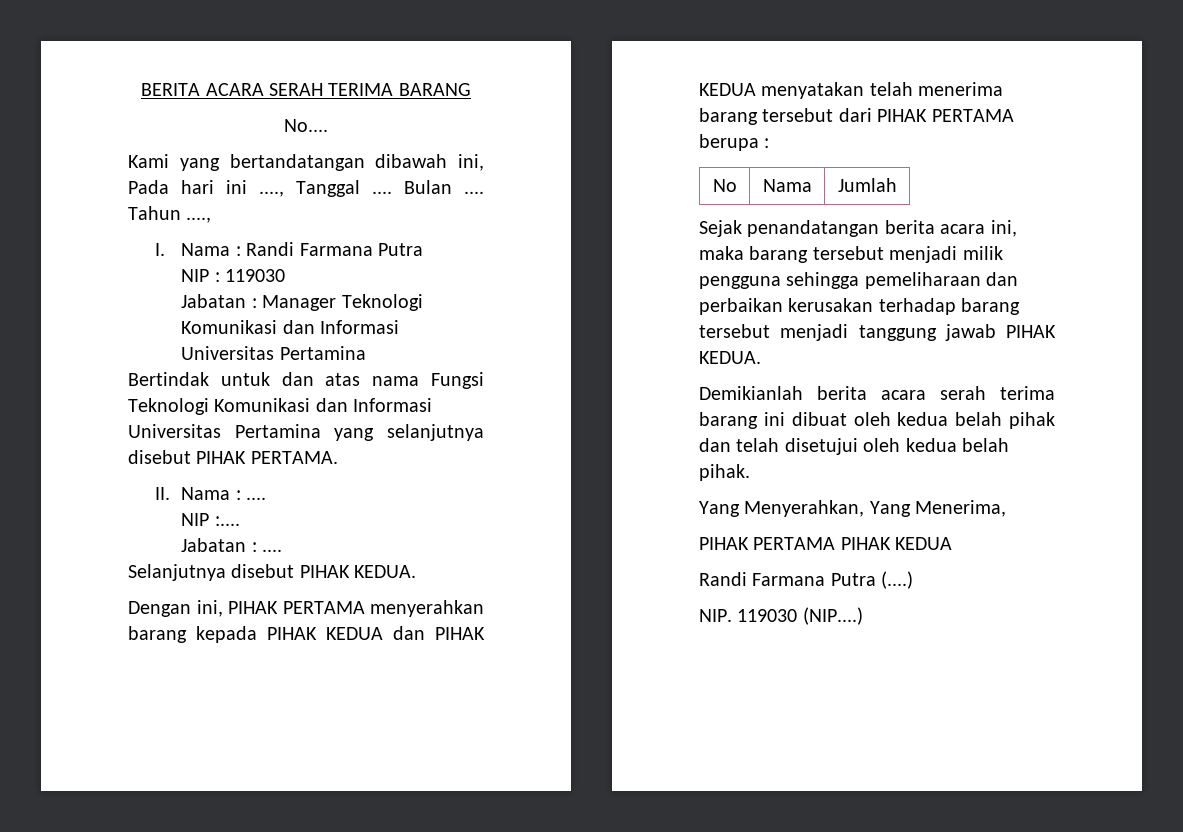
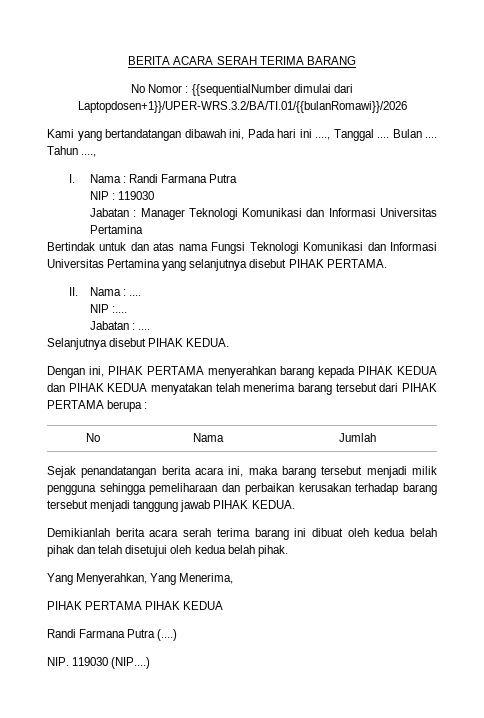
- No....
+ No Nomor : {{sequentialNumber dimulai dari Laptopdosen+1}}/UPER-WRS.3.2/BA/TI.01/{{bulanRomawi}}/2026

